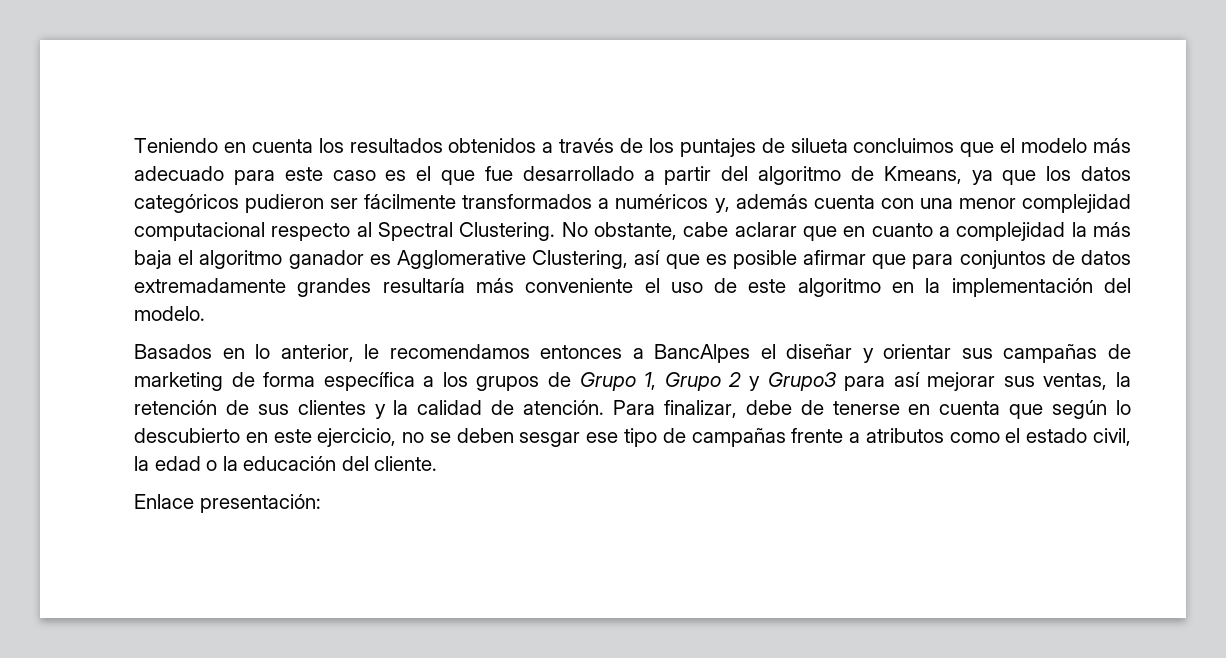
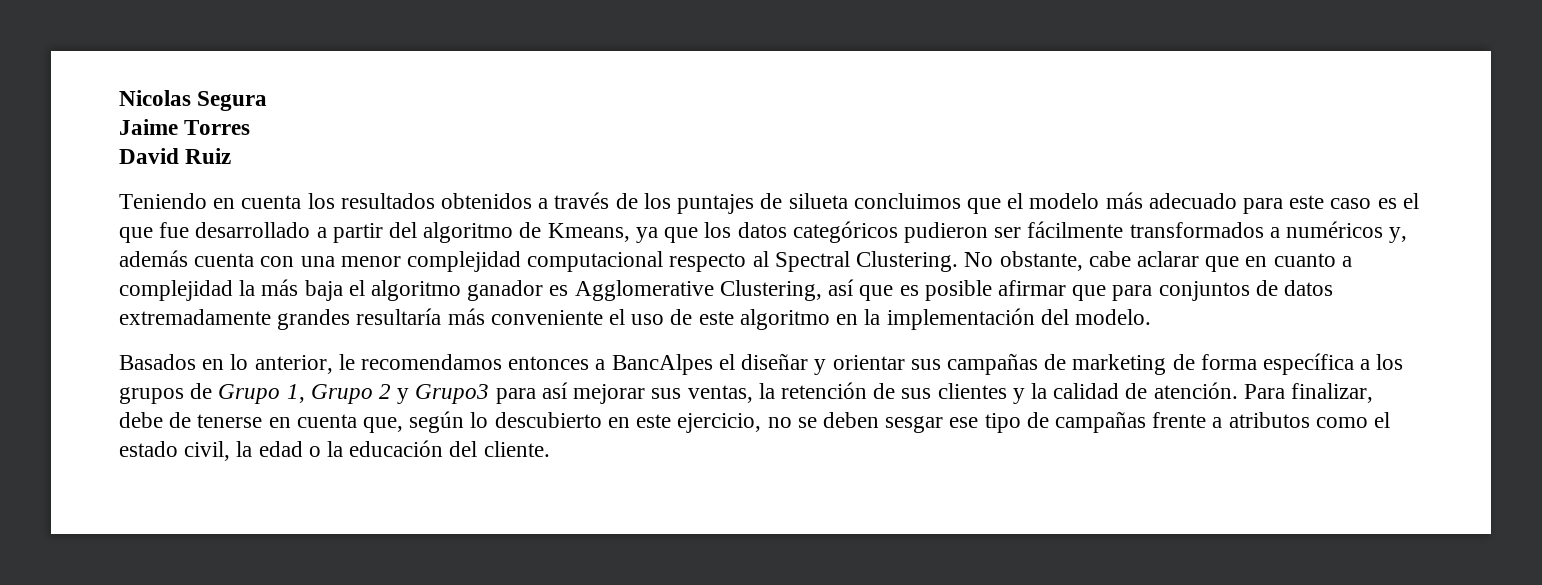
+ Nicolas Segura
+ Jaime Torres
+ David Ruiz
- Para finalizar, debe de tenerse en cuenta que según lo descubierto en este ejercicio, no se deben sesgar ese tipo de campañas frente a atributos como el estado civil, la edad o la educación del cliente.
+ Para finalizar, debe de tenerse en cuenta que, según lo descubierto en este ejercicio, no se deben sesgar ese tipo de campañas frente a atributos como el estado civil, la edad o la educación del cliente.
- Enlace presentación:

